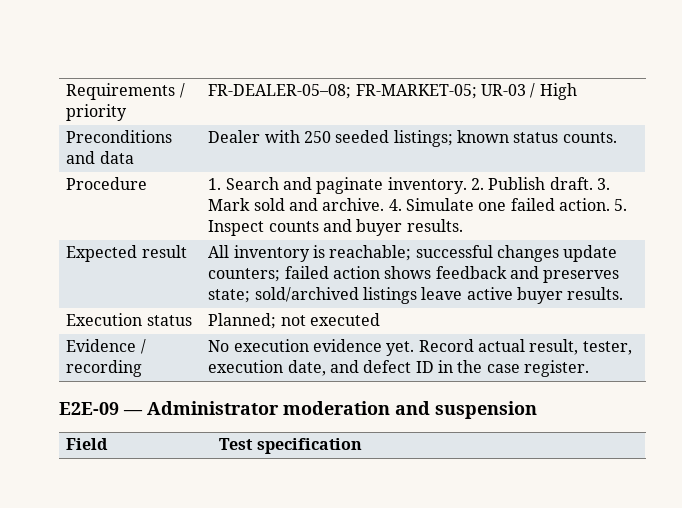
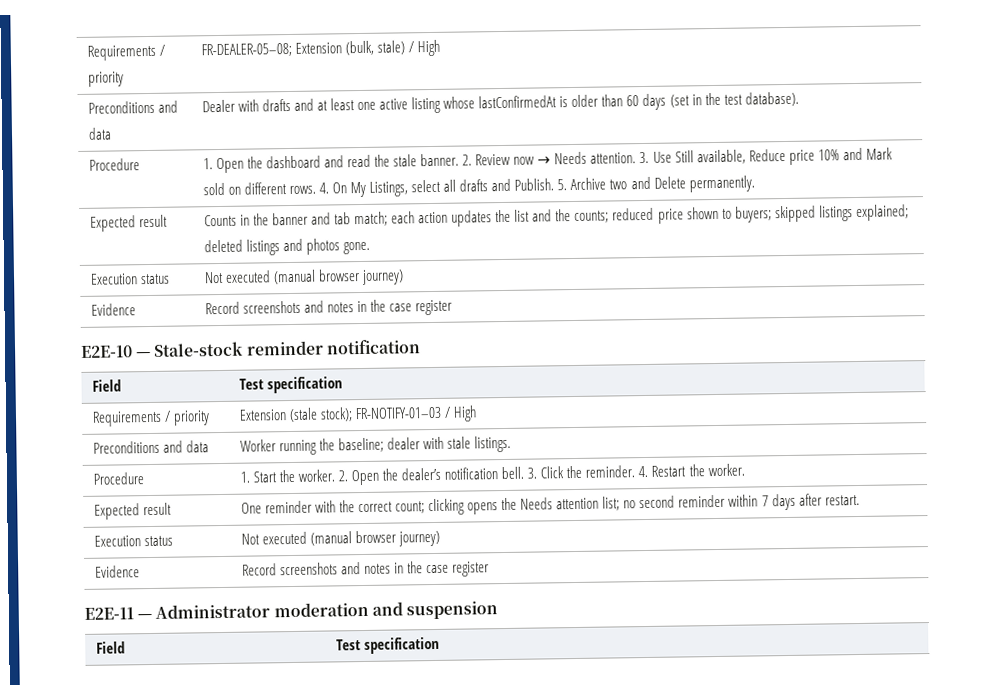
- Requirements / priority | FR-DEALER-05–08; FR-MARKET-05; UR-03 / High
+ Requirements / priority | FR-DEALER-05–08; Extension (bulk, stale) / High
- Preconditions and data | Dealer with 250 seeded listings; known status counts.
- Procedure | 1. Search and paginate inventory. 2. Publish draft. 3. Mark sold and archive. 4. Simulate one failed action. 5. Inspect counts and buyer results.
- Expected result | All inventory is reachable; successful changes update counters; failed action shows feedback and preserves state; sold/archived listings leave active buyer results.
- Execution status | Planned; not executed
- Evidence / recording | No execution evidence yet. Record actual result, tester, execution date, and defect ID in the case register.
- E2E-09 — Administrator moderation and suspension
+ Preconditions and data | Dealer with drafts and at least one active listing whose lastConfirmedAt is older than 60 days (set in the test database).
+ Procedure | 1. Open the dashboard and read the stale banner. 2. Review now → Needs attention. 3. Use Still available, Reduce price 10% and Mark sold on different rows. 4. On My Listings, select all drafts and Publish. 5. Archive two and Delete permanently.
+ Expected result | Counts in the banner and tab match; each action updates the list and the counts; reduced price shown to buyers; skipped listings explained; deleted listings and photos gone.
+ Execution status | Not executed (manual browser journey)
+ Evidence | Record screenshots and notes in the case register
+ E2E-10 — Stale-stock reminder notification
+ Field | Test specification
+ Requirements / priority | Extension (stale stock); FR-NOTIFY-01–03 / High
+ Preconditions and data | Worker running the baseline; dealer with stale listings.
+ Procedure | 1. Start the worker. 2. Open the dealer’s notification bell. 3. Click the reminder. 4. Restart the worker.
+ Expected result | One reminder with the correct count; clicking opens the Needs attention list; no second reminder within 7 days after restart.
+ Execution status | Not executed (manual browser journey)
+ Evidence | Record screenshots and notes in the case register
+ E2E-11 — Administrator moderation and suspension

